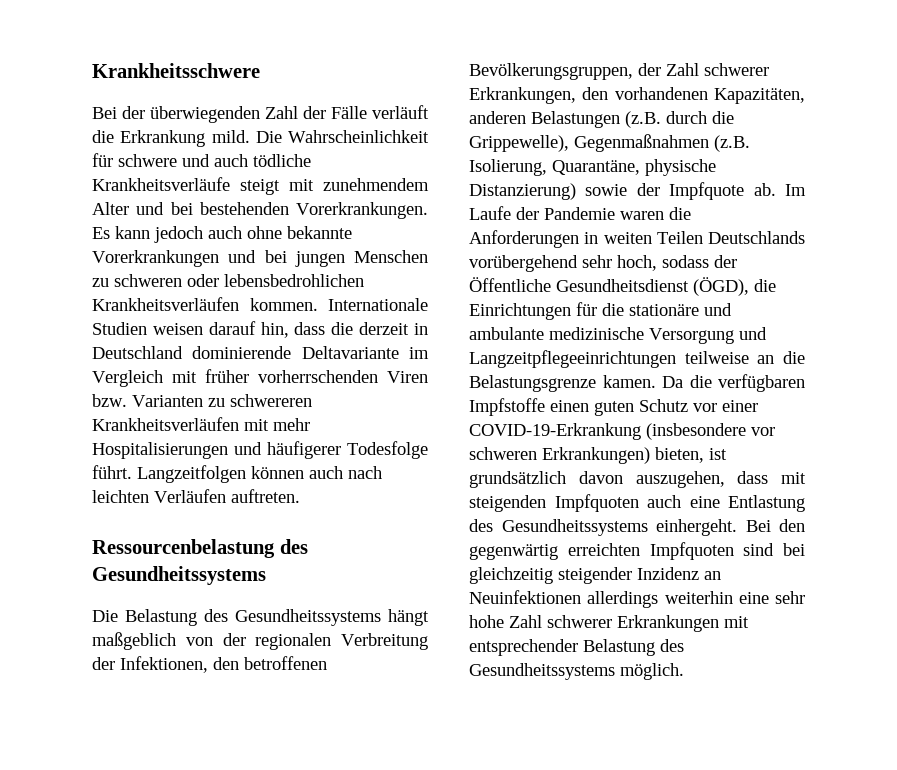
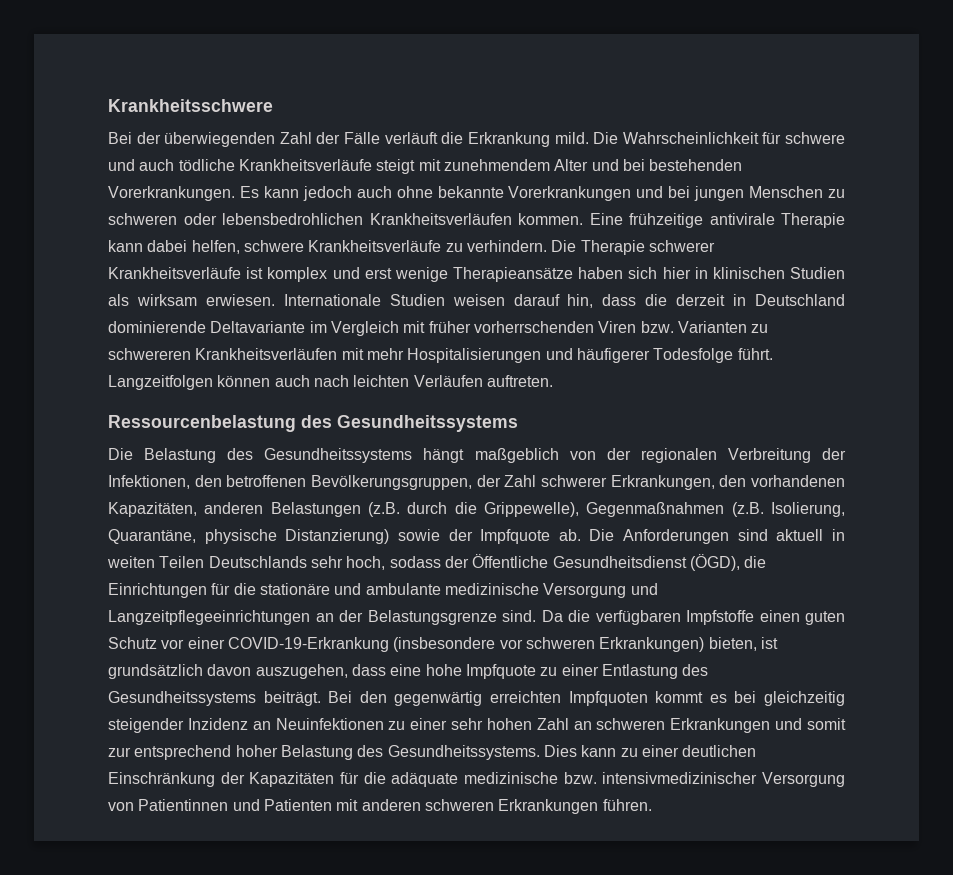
+ Eine frühzeitige antivirale Therapie kann dabei helfen, schwere Krankheitsverläufe zu verhindern. Die Therapie schwerer Krankheitsverläufe ist komplex und erst wenige Therapieansätze haben sich hier in klinischen Studien als wirksam erwiesen.
- Im Laufe der Pandemie waren die Anforderungen in weiten Teilen Deutschlands vorübergehend sehr hoch, sodass der Öffentliche Gesundheitsdienst (ÖGD), die Einrichtungen für die stationäre und ambulante medizinische Versorgung und Langzeitpflegeeinrichtungen teilweise an die Belastungsgrenze kamen.
+ Die Anforderungen sind aktuell in weiten Teilen Deutschlands sehr hoch, sodass der Öffentliche Gesundheitsdienst (ÖGD), die Einrichtungen für die stationäre und ambulante medizinische Versorgung und Langzeitpflegeeinrichtungen an der Belastungsgrenze sind.
- Da die verfügbaren Impfstoffe einen guten Schutz vor einer COVID-19-Erkrankung (insbesondere vor schweren Erkrankungen) bieten, ist grundsätzlich davon auszugehen, dass mit steigenden Impfquoten auch eine Entlastung des Gesundheitssystems einhergeht.
+ Da die verfügbaren Impfstoffe einen guten Schutz vor einer COVID-19-Erkrankung (insbesondere vor schweren Erkrankungen) bieten, ist grundsätzlich davon auszugehen, dass eine hohe Impfquote zu einer Entlastung des Gesundheitssystems beiträgt.
- Bei den gegenwärtig erreichten Impfquoten sind bei gleichzeitig steigender Inzidenz an Neuinfektionen allerdings weiterhin eine sehr hohe Zahl schwerer Erkrankungen mit entsprechender Belastung des Gesundheitssystems möglich.
+ Bei den gegenwärtig erreichten Impfquoten kommt es bei gleichzeitig steigender Inzidenz an Neuinfektionen zu einer sehr hohen Zahl an schweren Erkrankungen und somit zur entsprechend hoher Belastung des Gesundheitssystems. Dies kann zu einer deutlichen Einschränkung der Kapazitäten für die adäquate medizinische bzw. intensivmedizinischer Versorgung von Patientinnen und Patienten mit anderen schweren Erkrankungen führen.

